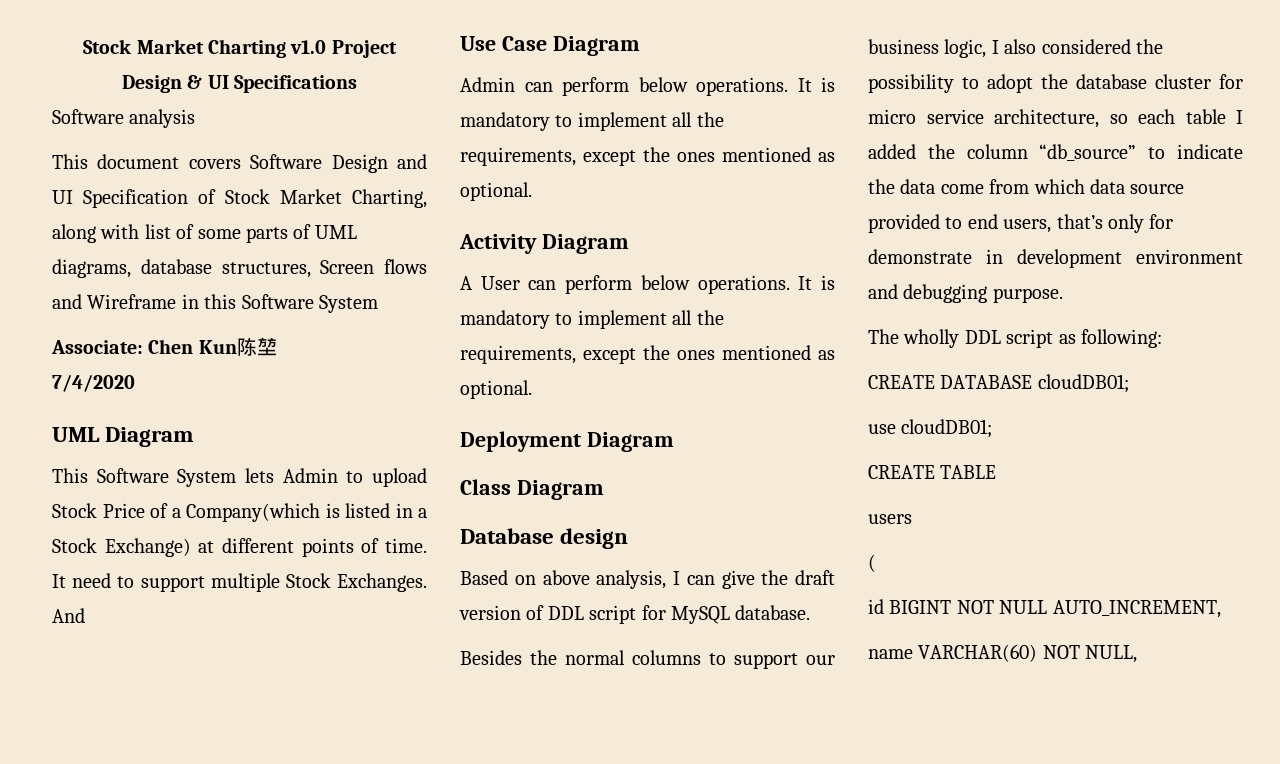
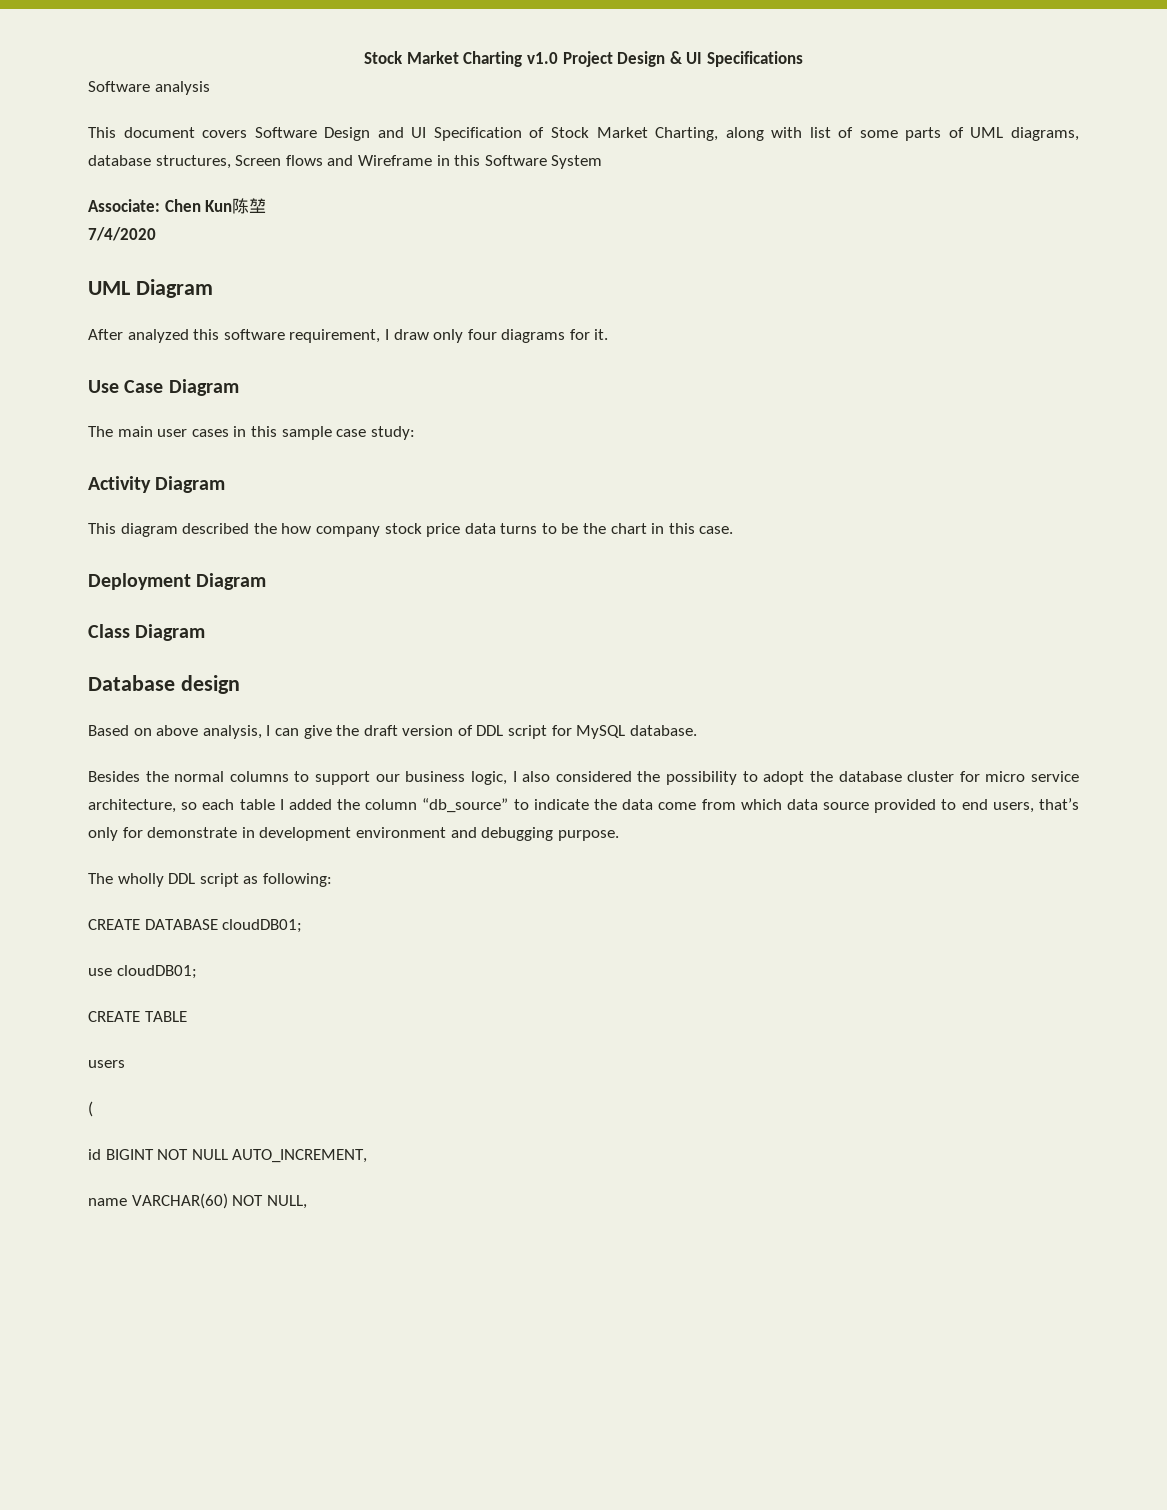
- This Software System lets Admin to upload Stock Price of a Company(which is listed in a Stock Exchange) at different points of time. It need to support multiple Stock Exchanges. And
+ After analyzed this software requirement, I draw only four diagrams for it.
  Use Case Diagram
- Admin can perform below operations. It is mandatory to implement all the requirements, except the ones mentioned as optional.
+ The main user cases in this sample case study:
  Activity Diagram
- A User can perform below operations. It is mandatory to implement all the requirements, except the ones mentioned as optional.
+ This diagram described the how company stock price data turns to be the chart in this case.

